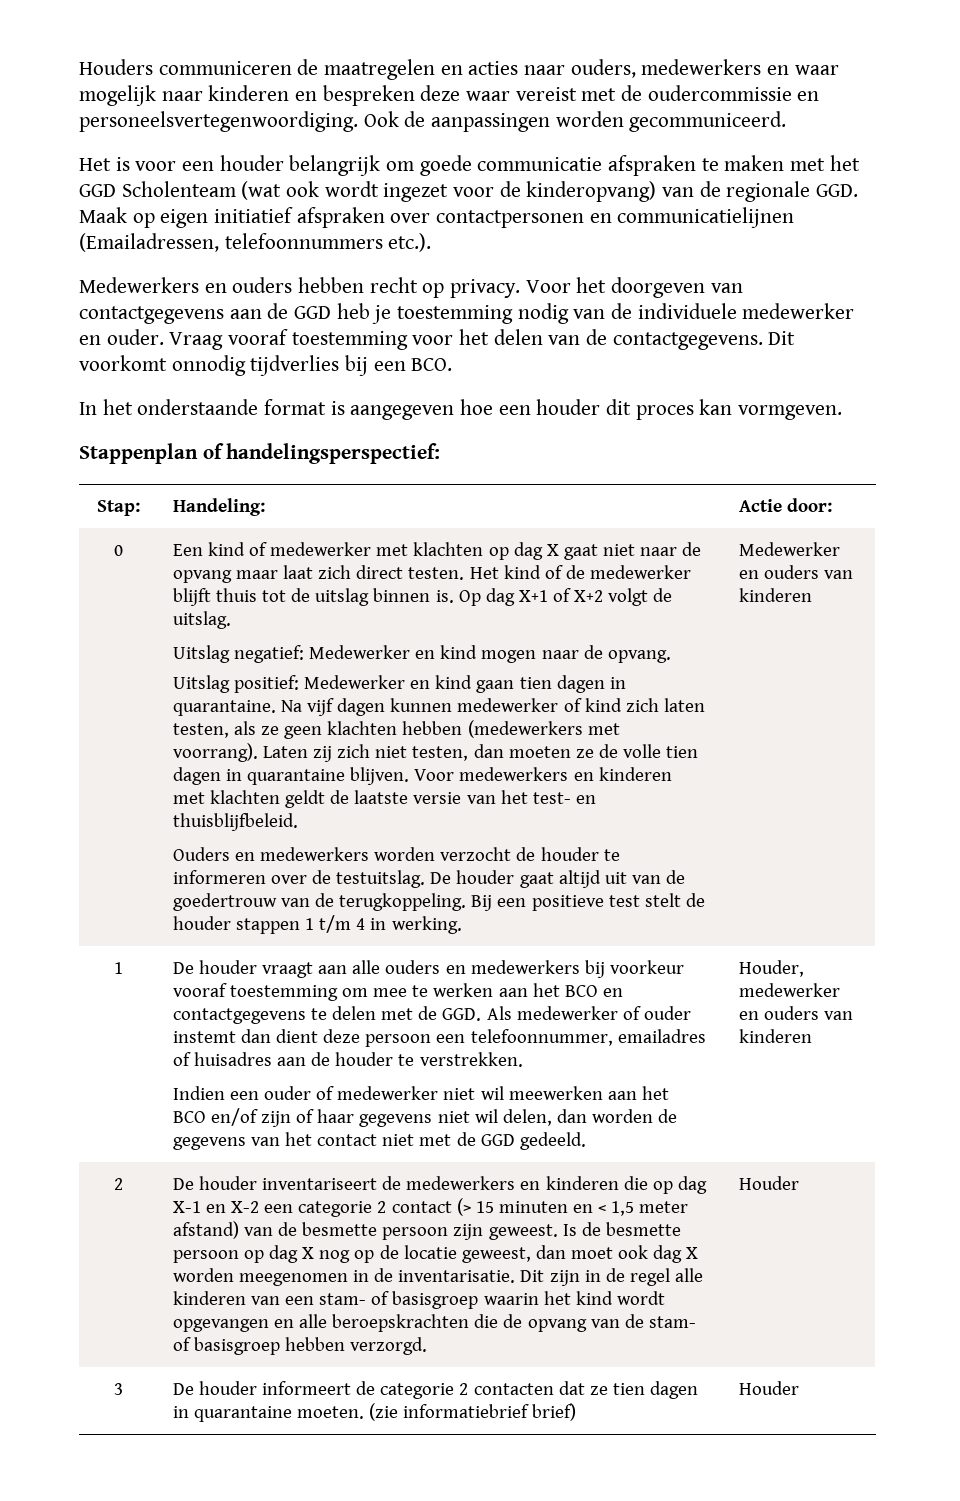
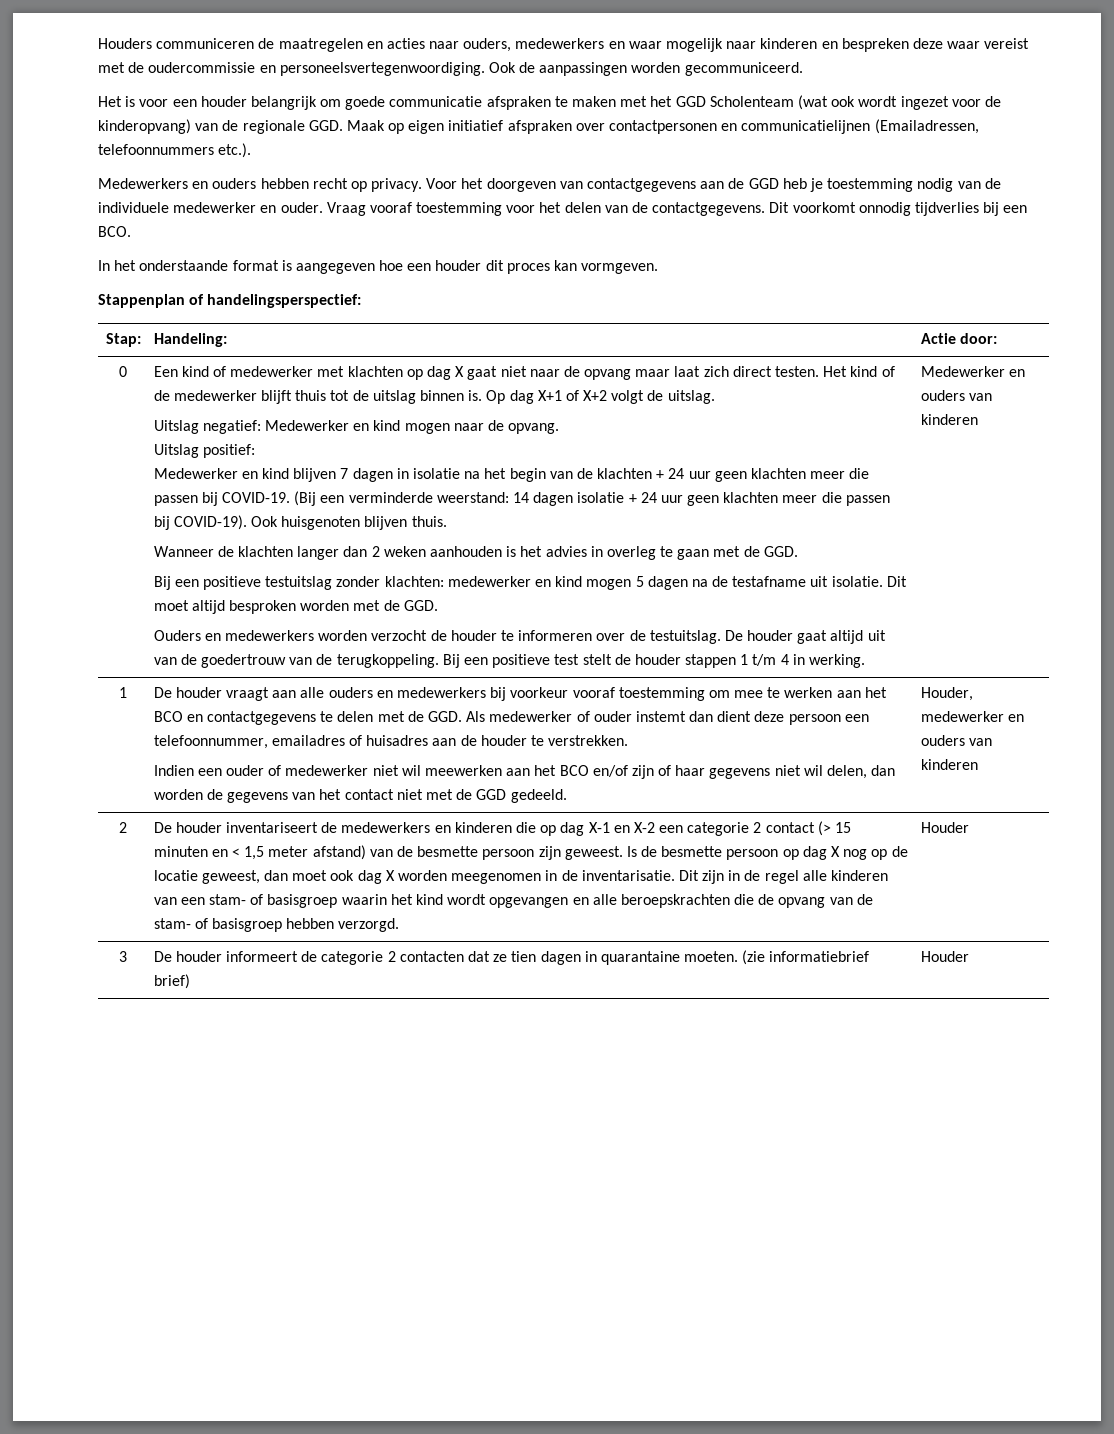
- Uitslag positief: Medewerker en kind gaan tien dagen in quarantaine. Na vijf dagen kunnen medewerker of kind zich laten testen, als ze geen klachten hebben (medewerkers met voorrang). Laten zij zich niet testen, dan moeten ze de volle tien dagen in quarantaine blijven. Voor medewerkers en kinderen met klachten geldt de laatste versie van het test- en thuisblijfbeleid.
+ Uitslag positief:
+ Medewerker en kind blijven 7 dagen in isolatie na het begin van de klachten + 24 uur geen klachten meer die passen bij COVID-19. (Bij een verminderde weerstand: 14 dagen isolatie + 24 uur geen klachten meer die passen bij COVID-19). Ook huisgenoten blijven thuis.
+ Wanneer de klachten langer dan 2 weken aanhouden is het advies in overleg te gaan met de GGD.
+ Bij een positieve testuitslag zonder klachten: medewerker en kind mogen 5 dagen na de testafname uit isolatie. Dit moet altijd besproken worden met de GGD.

